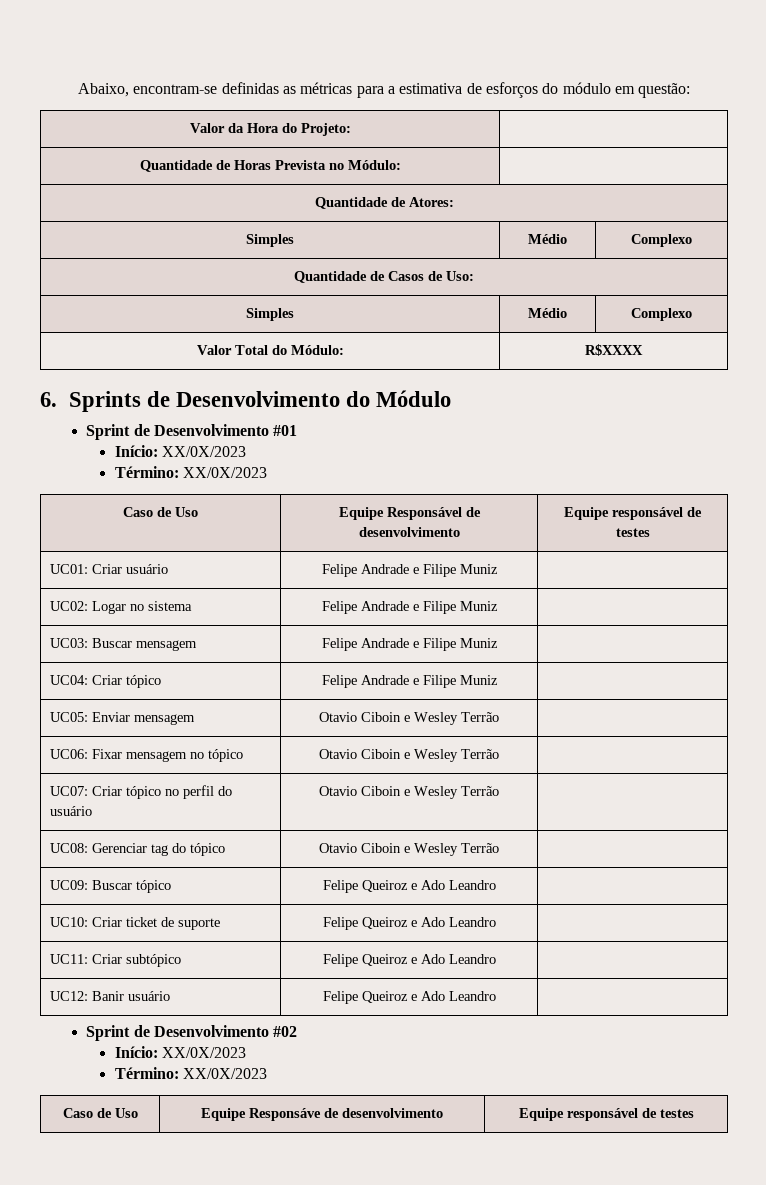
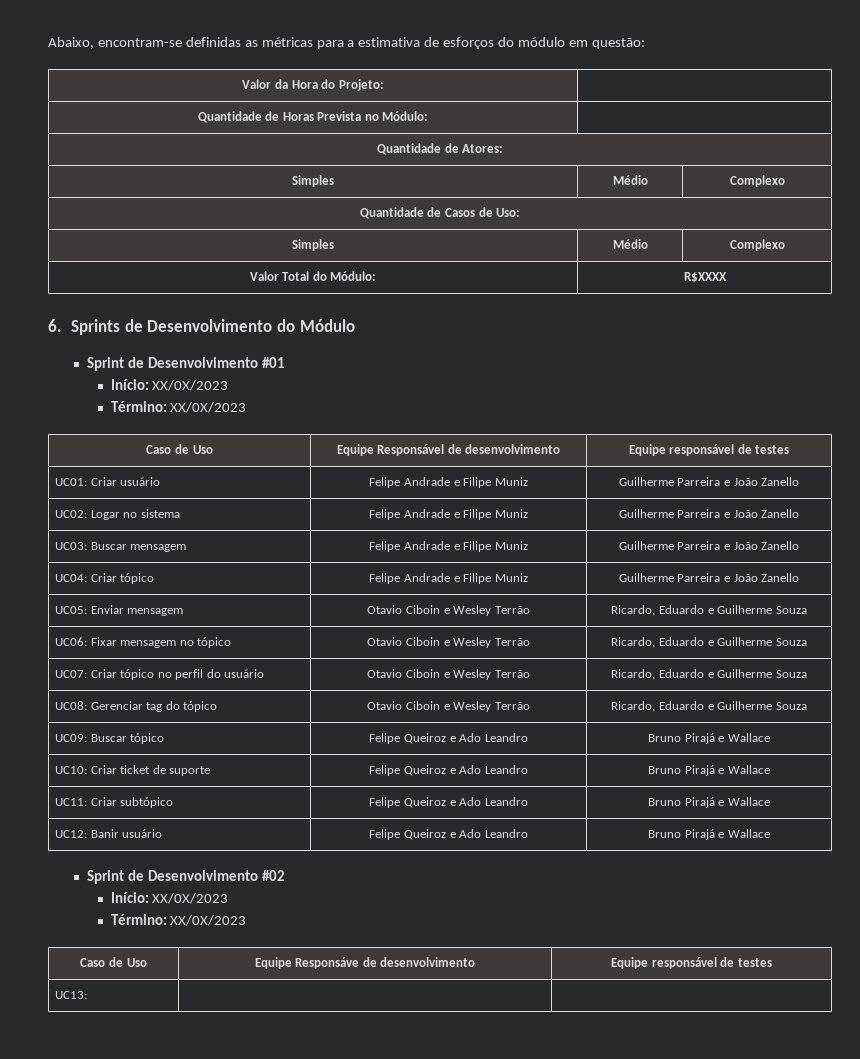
- UC01: Criar usuário | Felipe Andrade e Filipe Muniz |
+ UC01: Criar usuário | Felipe Andrade e Filipe Muniz | Guilherme Parreira e João Zanello
- UC02: Logar no sistema | Felipe Andrade e Filipe Muniz |
+ UC02: Logar no sistema | Felipe Andrade e Filipe Muniz | Guilherme Parreira e João Zanello
- UC03: Buscar mensagem | Felipe Andrade e Filipe Muniz |
+ UC03: Buscar mensagem | Felipe Andrade e Filipe Muniz | Guilherme Parreira e João Zanello
- UC04: Criar tópico | Felipe Andrade e Filipe Muniz |
+ UC04: Criar tópico | Felipe Andrade e Filipe Muniz | Guilherme Parreira e João Zanello
- UC05: Enviar mensagem | Otavio Ciboin e Wesley Terrão |
+ UC05: Enviar mensagem | Otavio Ciboin e Wesley Terrão | Ricardo, Eduardo e Guilherme Souza
- UC06: Fixar mensagem no tópico | Otavio Ciboin e Wesley Terrão |
+ UC06: Fixar mensagem no tópico | Otavio Ciboin e Wesley Terrão | Ricardo, Eduardo e Guilherme Souza
- UC07: Criar tópico no perfil do usuário | Otavio Ciboin e Wesley Terrão |
+ UC07: Criar tópico no perfil do usuário | Otavio Ciboin e Wesley Terrão | Ricardo, Eduardo e Guilherme Souza
- UC08: Gerenciar tag do tópico | Otavio Ciboin e Wesley Terrão |
+ UC08: Gerenciar tag do tópico | Otavio Ciboin e Wesley Terrão | Ricardo, Eduardo e Guilherme Souza
- UC09: Buscar tópico | Felipe Queiroz e Ado Leandro |
+ UC09: Buscar tópico | Felipe Queiroz e Ado Leandro | Bruno Pirajá e Wallace
- UC10: Criar ticket de suporte | Felipe Queiroz e Ado Leandro |
+ UC10: Criar ticket de suporte | Felipe Queiroz e Ado Leandro | Bruno Pirajá e Wallace
- UC11: Criar subtópico | Felipe Queiroz e Ado Leandro |
+ UC11: Criar subtópico | Felipe Queiroz e Ado Leandro | Bruno Pirajá e Wallace
- UC12: Banir usuário | Felipe Queiroz e Ado Leandro |
+ UC12: Banir usuário | Felipe Queiroz e Ado Leandro | Bruno Pirajá e Wallace
+ UC13: | |

